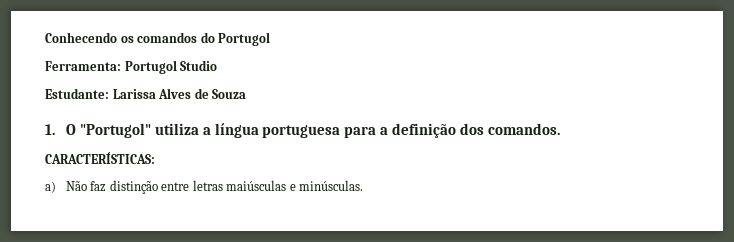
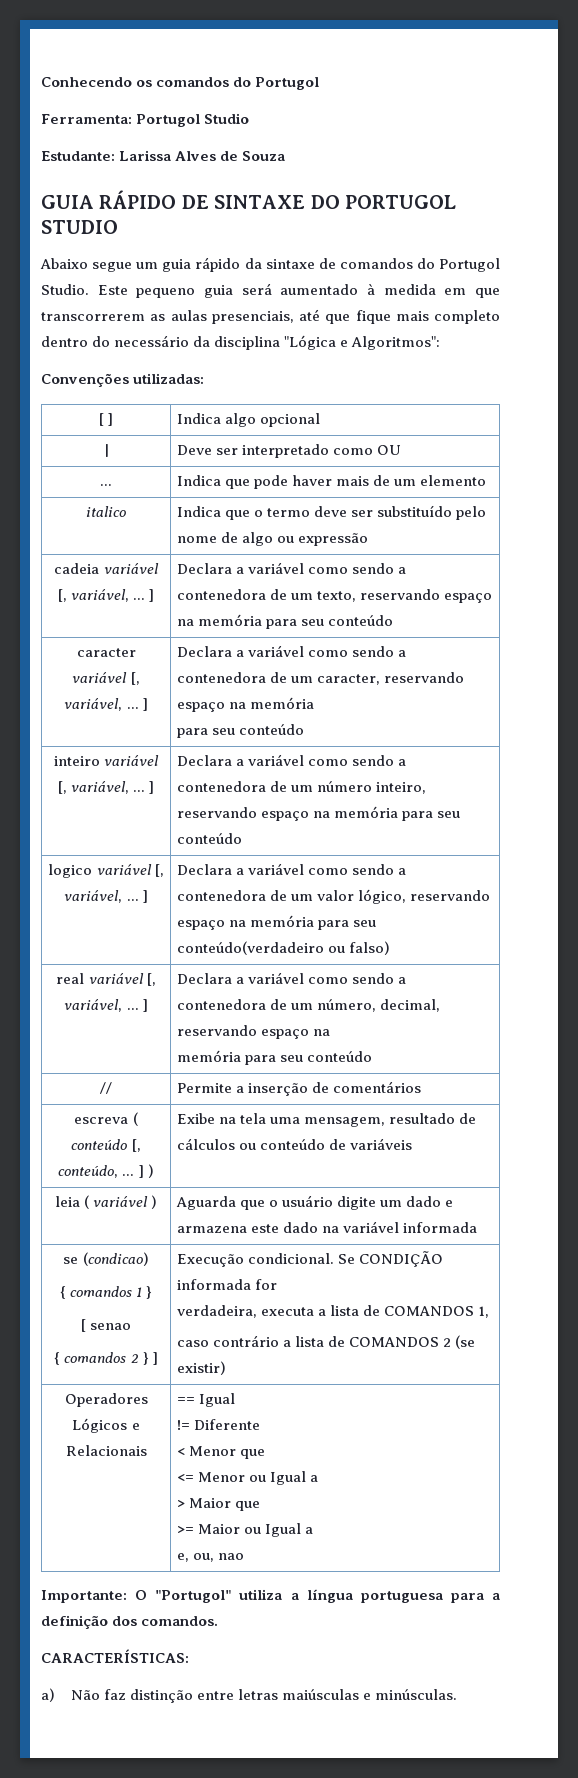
- 1. O "Portugol" utiliza a língua portuguesa para a definição dos comandos.
+ GUIA RÁPIDO DE SINTAXE DO PORTUGOL STUDIO
+ Abaixo segue um guia rápido da sintaxe de comandos do Portugol Studio. Este pequeno guia será aumentado à medida em que transcorrerem as aulas presenciais, até que fique mais completo dentro do necessário da disciplina "Lógica e Algoritmos":
+ Convenções utilizadas:
+ [ ] | Indica algo opcional
+ | | Deve ser interpretado como OU
+ ... | Indica que pode haver mais de um elemento
+ italico | Indica que o termo deve ser substituído pelo nome de algo ou expressão
+ cadeia variável [, variável, ... ] | Declara a variável como sendo a contenedora de um texto, reservando espaço na memória para seu conteúdo
+ caracter variável [, variável, ... ] | Declara a variável como sendo a contenedora de um caracter, reservando espaço na memória
+ para seu conteúdo
+ inteiro variável [, variável, ... ] | Declara a variável como sendo a contenedora de um número inteiro, reservando espaço na memória para seu conteúdo
+ logico variável [, variável, ... ] | Declara a variável como sendo a contenedora de um valor lógico, reservando espaço na memória para seu conteúdo(verdadeiro ou falso)
+ real variável [, variável, ... ] | Declara a variável como sendo a contenedora de um número, decimal, reservando espaço na
+ memória para seu conteúdo
+ // | Permite a inserção de comentários
+ escreva ( conteúdo [, conteúdo, ... ] ) | Exibe na tela uma mensagem, resultado de cálculos ou conteúdo de variáveis
+ leia ( variável ) | Aguarda que o usuário digite um dado e armazena este dado na variável informada
+ se (condicao)
+ { comandos 1 }
+ [ senao
+ { comandos 2 } ] | Execução condicional. Se CONDIÇÃO informada for
+ verdadeira, executa a lista de COMANDOS 1,
+ caso contrário a lista de COMANDOS 2 (se existir)
+ Operadores Lógicos e Relacionais | == Igual
+ != Diferente
+ < Menor que
+ <= Menor ou Igual a
+ > Maior que
+ >= Maior ou Igual a
+ e, ou, nao
+ Importante: O "Portugol" utiliza a língua portuguesa para a definição dos comandos.

